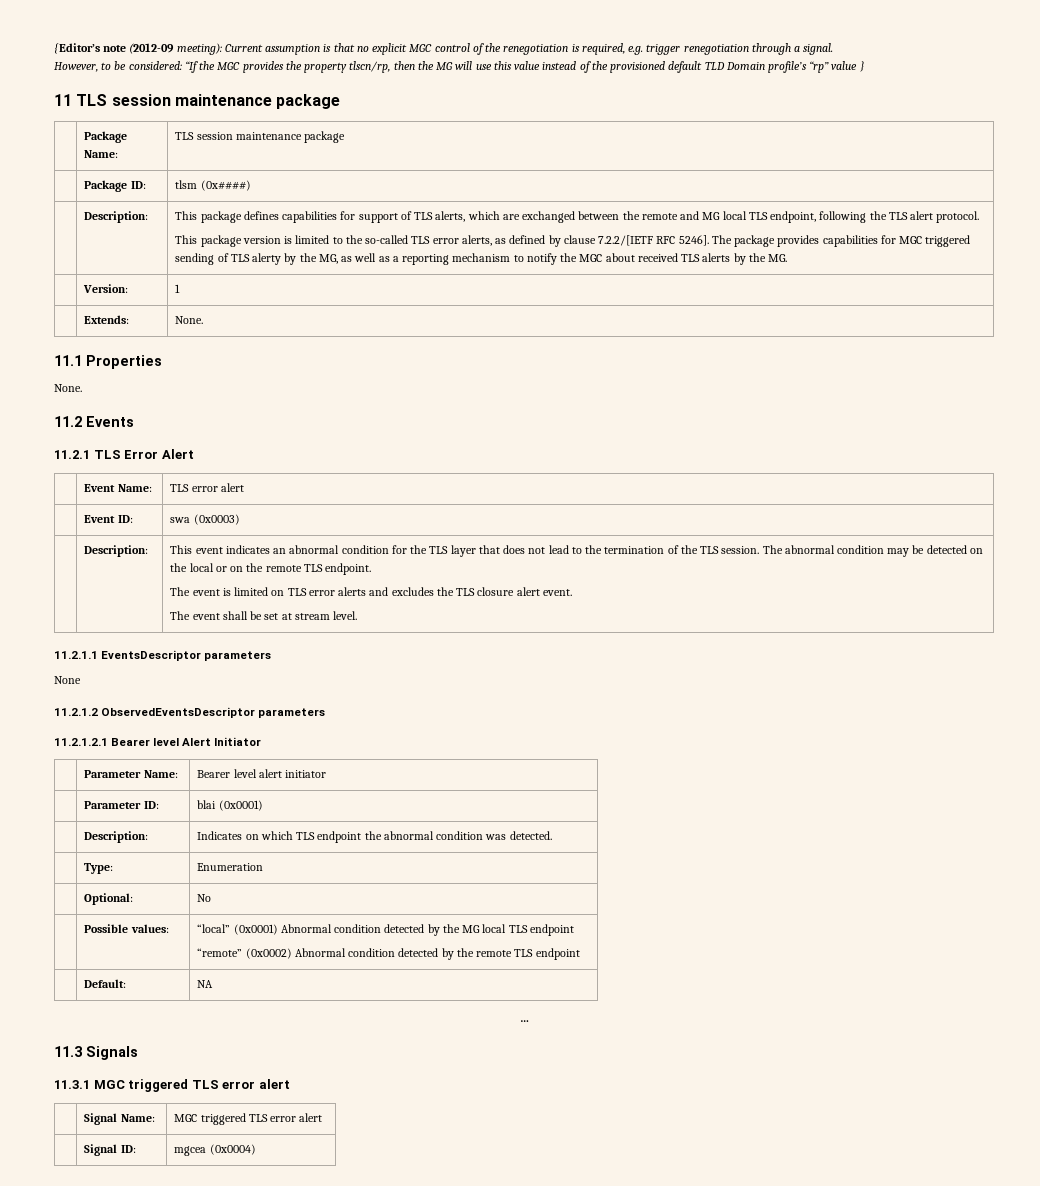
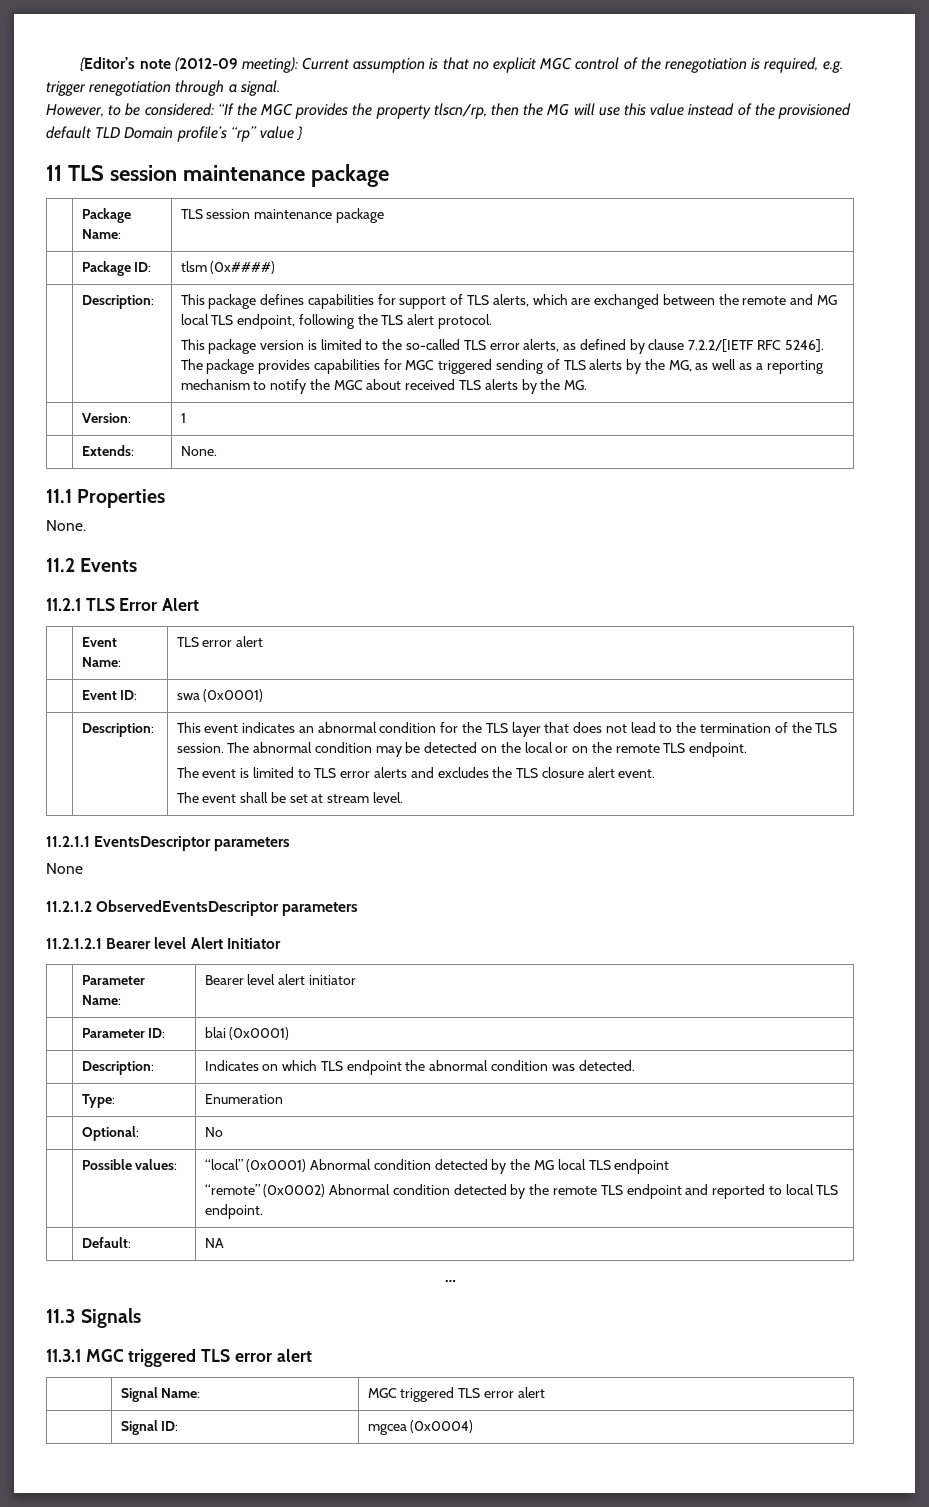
- The package provides capabilities for MGC triggered sending of TLS alerty by the MG, as well as a reporting mechanism to notify the MGC about received TLS alerts by the MG.
+ The package provides capabilities for MGC triggered sending of TLS alerts by the MG, as well as a reporting mechanism to notify the MGC about received TLS alerts by the MG.
- | Event ID: | swa (0x0003)
+ | Event ID: | swa (0x0001)
- The event is limited on TLS error alerts and excludes the TLS closure alert event.
+ The event is limited to TLS error alerts and excludes the TLS closure alert event.
  | Possible values: | “local” (0x0001) Abnormal condition detected by the MG local TLS endpoint
- “remote” (0x0002) Abnormal condition detected by the remote TLS endpoint
+ “remote” (0x0002) Abnormal condition detected by the remote TLS endpoint and reported to local TLS endpoint.

